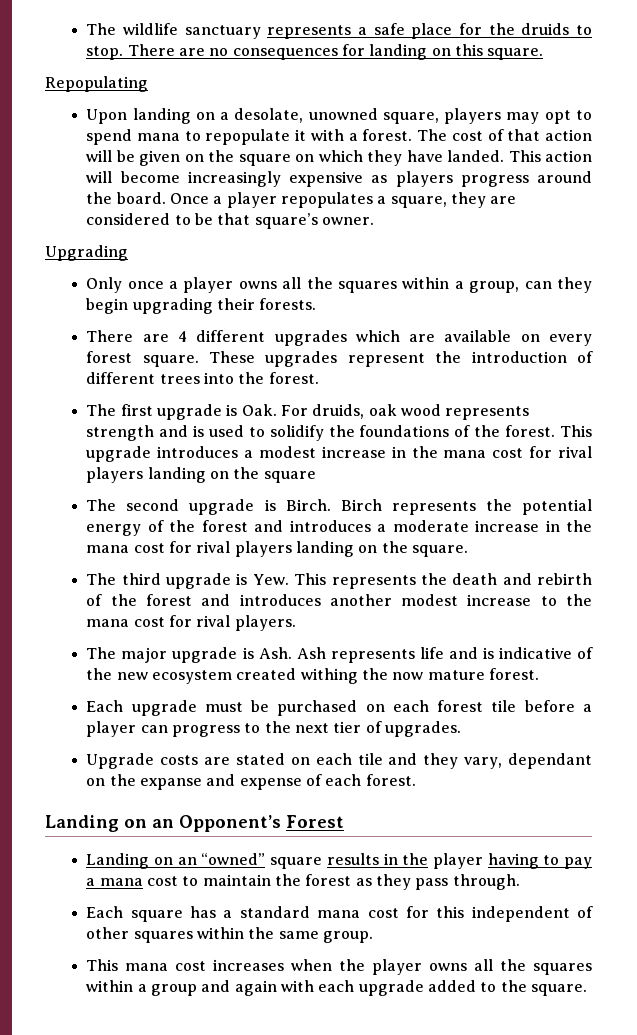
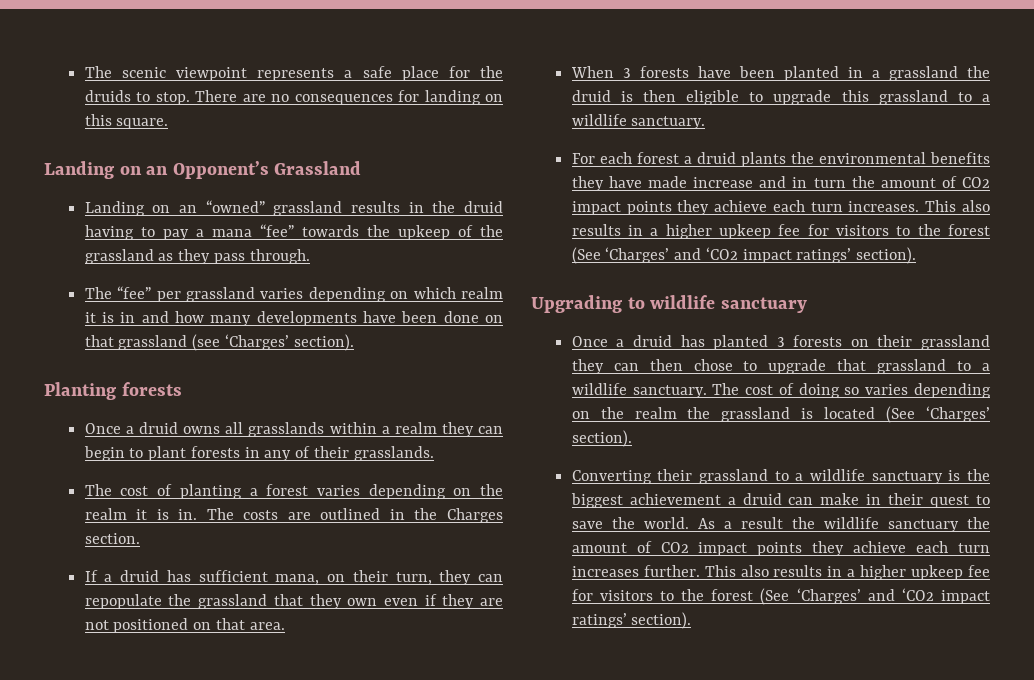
- The wildlife sanctuary represents a safe place for the druids to stop.
+ The scenic viewpoint represents a safe place for the druids to stop.
- Repopulating
- Upon landing on a desolate, unowned square, players may opt to spend mana to repopulate it with a forest. The cost of that action will be given on the square on which they have landed. This action will become increasingly expensive as players progress around the board. Once a player repopulates a square, they are considered to be that square’s owner.
- Upgrading
- Only once a player owns all the squares within a group, can they begin upgrading their forests.
- There are 4 different upgrades which are available on every forest square. These upgrades represent the introduction of different trees into the forest.
- The first upgrade is Oak. For druids, oak wood represents strength and is used to solidify the foundations of the forest. This upgrade introduces a modest increase in the mana cost for rival players landing on the square
- The second upgrade is Birch. Birch represents the potential energy of the forest and introduces a moderate increase in the mana cost for rival players landing on the square.
- The third upgrade is Yew. This represents the death and rebirth of the forest and introduces another modest increase to the mana cost for rival players.
- The major upgrade is Ash. Ash represents life and is indicative of the new ecosystem created withing the now mature forest.
- Each upgrade must be purchased on each forest tile before a player can progress to the next tier of upgrades.
- Upgrade costs are stated on each tile and they vary, dependant on the expanse and expense of each forest.
- Landing on an Opponent’s Forest
+ Landing on an Opponent’s Grassland
- Landing on an “owned” square results in the player having to pay a mana cost to maintain the forest as they pass through.
- Each square has a standard mana cost for this independent of other squares within the same group.
- This mana cost increases when the player owns all the squares within a group and again with each upgrade added to the square.
+ Landing on an “owned” grassland results in the druid having to pay a mana “fee” towards the upkeep of the grassland as they pass through.
+ The “fee” per grassland varies depending on which realm it is in and how many developments have been done on that grassland (see ‘Charges’ section).
+ Planting forests
+ Once a druid owns all grasslands within a realm they can begin to plant forests in any of their grasslands.
+ The cost of planting a forest varies depending on the realm it is in. The costs are outlined in the Charges section.
+ If a druid has sufficient mana, on their turn, they can repopulate the grassland that they own even if they are not positioned on that area.
+ When 3 forests have been planted in a grassland the druid is then eligible to upgrade this grassland to a wildlife sanctuary.
+ For each forest a druid plants the environmental benefits they have made increase and in turn the amount of CO2 impact points they achieve each turn increases. This also results in a higher upkeep fee for visitors to the forest (See ‘Charges’ and ‘CO2 impact ratings’ section).
+ Upgrading to wildlife sanctuary
+ Once a druid has planted 3 forests on their grassland they can then chose to upgrade that grassland to a wildlife sanctuary. The cost of doing so varies depending on the realm the grassland is located (See ‘Charges’ section).
+ Converting their grassland to a wildlife sanctuary is the biggest achievement a druid can make in their quest to save the world. As a result the wildlife sanctuary the amount of CO2 impact points they achieve each turn increases further. This also results in a higher upkeep fee for visitors to the forest (See ‘Charges’ and ‘CO2 impact ratings’ section).

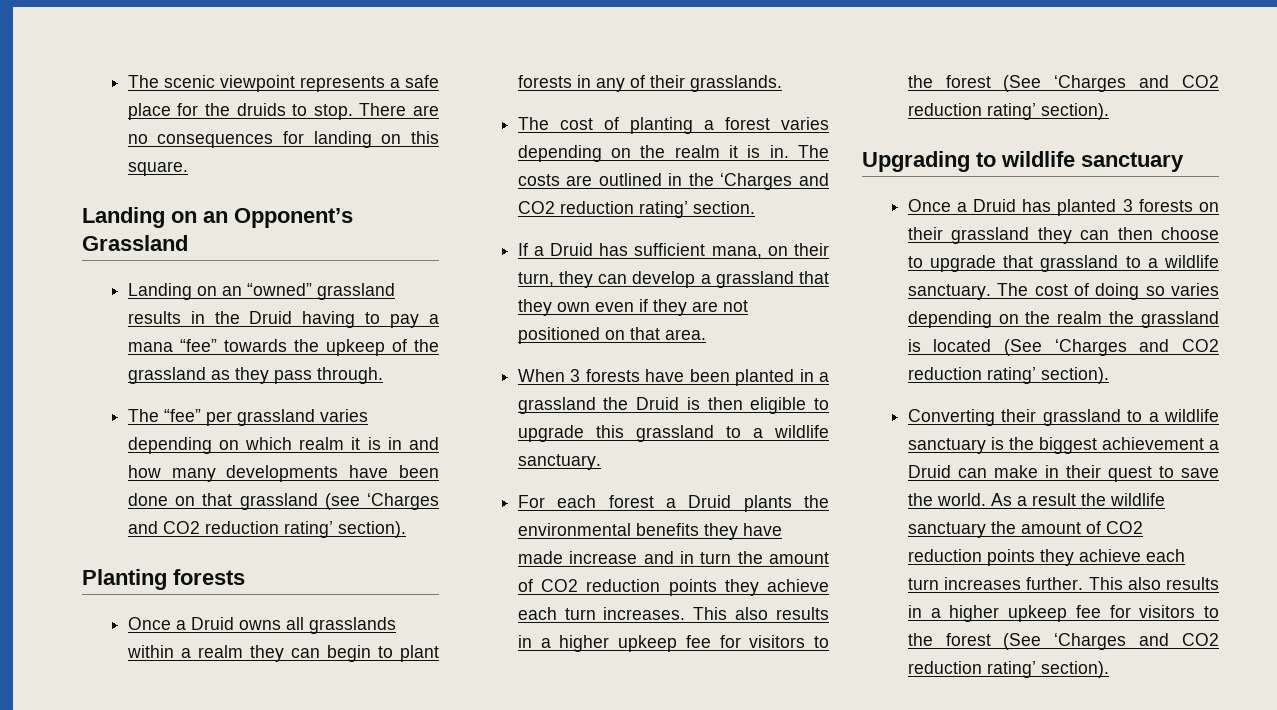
- Landing on an “owned” grassland results in the druid having to pay a mana “fee” towards the upkeep of the grassland as they pass through.
+ Landing on an “owned” grassland results in the Druid having to pay a mana “fee” towards the upkeep of the grassland as they pass through.
- The “fee” per grassland varies depending on which realm it is in and how many developments have been done on that grassland (see ‘Charges’ section).
+ The “fee” per grassland varies depending on which realm it is in and how many developments have been done on that grassland (see ‘Charges and CO2 reduction rating’ section).
- Once a druid owns all grasslands within a realm they can begin to plant forests in any of their grasslands.
+ Once a Druid owns all grasslands within a realm they can begin to plant forests in any of their grasslands.
- The costs are outlined in the Charges section.
+ The costs are outlined in the ‘Charges and CO2 reduction rating’ section.
- If a druid has sufficient mana, on their turn, they can repopulate the grassland that they own even if they are not positioned on that area.
+ If a Druid has sufficient mana, on their turn, they can develop a grassland that they own even if they are not positioned on that area.
- When 3 forests have been planted in a grassland the druid is then eligible to upgrade this grassland to a wildlife sanctuary.
+ When 3 forests have been planted in a grassland the Druid is then eligible to upgrade this grassland to a wildlife sanctuary.
- For each forest a druid plants the environmental benefits they have made increase and in turn the amount of CO2 impact points they achieve each turn increases. This also results in a higher upkeep fee for visitors to the forest (See ‘Charges’ and ‘CO2 impact ratings’ section).
+ For each forest a Druid plants the environmental benefits they have made increase and in turn the amount of CO2 reduction points they achieve each turn increases. This also results in a higher upkeep fee for visitors to the forest (See ‘Charges and CO2 reduction rating’ section).
- Once a druid has planted 3 forests on their grassland they can then chose to upgrade that grassland to a wildlife sanctuary.
+ Once a Druid has planted 3 forests on their grassland they can then choose to upgrade that grassland to a wildlife sanctuary.
- The cost of doing so varies depending on the realm the grassland is located (See ‘Charges’ section).
+ The cost of doing so varies depending on the realm the grassland is located (See ‘Charges and CO2 reduction rating’ section).
- Converting their grassland to a wildlife sanctuary is the biggest achievement a druid can make in their quest to save the world.
+ Converting their grassland to a wildlife sanctuary is the biggest achievement a Druid can make in their quest to save the world.
- As a result the wildlife sanctuary the amount of CO2 impact points they achieve each turn increases further. This also results in a higher upkeep fee for visitors to the forest (See ‘Charges’ and ‘CO2 impact ratings’ section).
+ As a result the wildlife sanctuary the amount of CO2 reduction points they achieve each turn increases further. This also results in a higher upkeep fee for visitors to the forest (See ‘Charges and CO2 reduction rating’ section).

